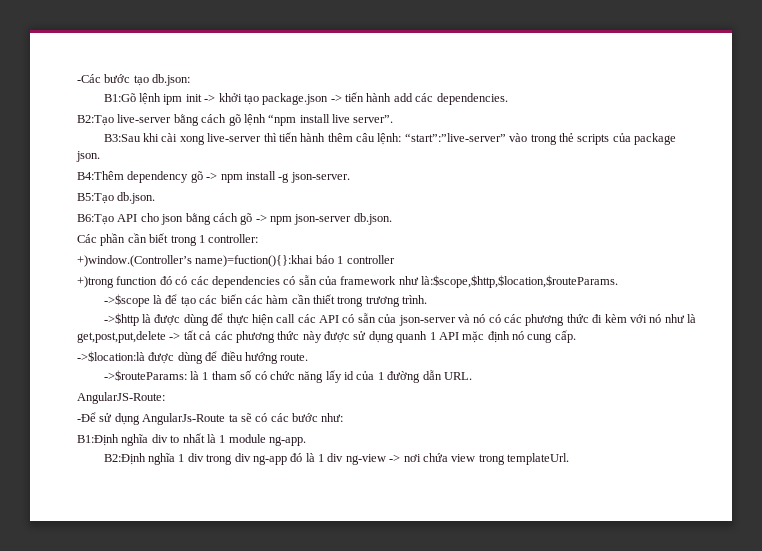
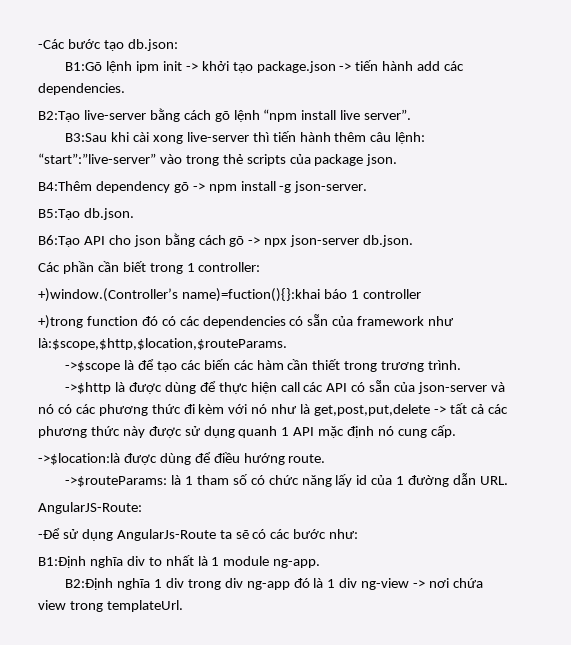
- B6:Tạo API cho json bằng cách gõ -> npm json-server db.json.
+ B6:Tạo API cho json bằng cách gõ -> npx json-server db.json.

